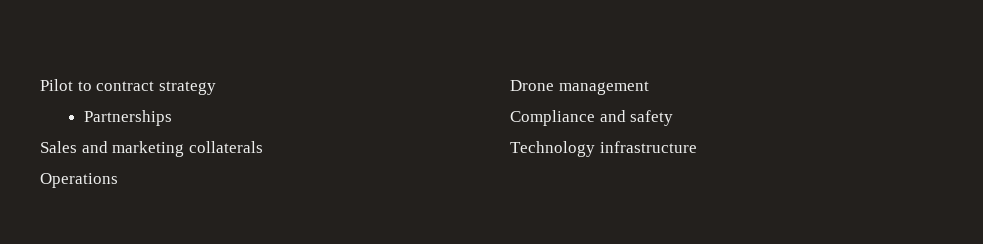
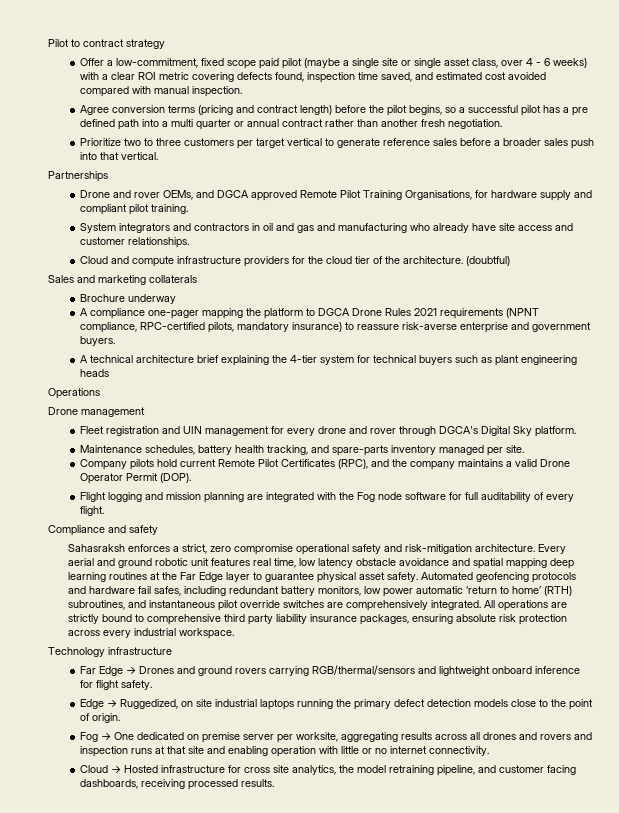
+ Offer a low-commitment, fixed scope paid pilot (maybe a single site or single asset class, over 4 - 6 weeks) with a clear ROI metric covering defects found, inspection time saved, and estimated cost avoided compared with manual inspection.
+ Agree conversion terms (pricing and contract length) before the pilot begins, so a successful pilot has a pre defined path into a multi quarter or annual contract rather than another fresh negotiation.
+ Prioritize two to three customers per target vertical to generate reference sales before a broader sales push into that vertical.
  Partnerships
+ Drone and rover OEMs, and DGCA approved Remote Pilot Training Organisations, for hardware supply and compliant pilot training.
+ System integrators and contractors in oil and gas and manufacturing who already have site access and customer relationships.
+ Cloud and compute infrastructure providers for the cloud tier of the architecture. (doubtful)
  Sales and marketing collaterals
+ Brochure underway
+ A compliance one-pager mapping the platform to DGCA Drone Rules 2021 requirements (NPNT compliance, RPC-certified pilots, mandatory insurance) to reassure risk-averse enterprise and government buyers.
+ A technical architecture brief explaining the 4-tier system for technical buyers such as plant engineering heads
  Operations
  Drone management
+ Fleet registration and UIN management for every drone and rover through DGCA's Digital Sky platform.
+ Maintenance schedules, battery health tracking, and spare-parts inventory managed per site.
+ Company pilots hold current Remote Pilot Certificates (RPC), and the company maintains a valid Drone Operator Permit (DOP).
+ Flight logging and mission planning are integrated with the Fog node software for full auditability of every flight.
  Compliance and safety
+ Sahasraksh enforces a strict, zero compromise operational safety and risk-mitigation architecture. Every aerial and ground robotic unit features real time, low latency obstacle avoidance and spatial mapping deep learning routines at the Far Edge layer to guarantee physical asset safety. Automated geofencing protocols and hardware fail safes, including redundant battery monitors, low power automatic ‘return to home’ (RTH) subroutines, and instantaneous pilot override switches are comprehensively integrated. All operations are strictly bound to comprehensive third party liability insurance packages, ensuring absolute risk protection across every industrial workspace.
  Technology infrastructure
+ Far Edge → Drones and ground rovers carrying RGB/thermal/sensors and lightweight onboard inference for flight safety.
+ Edge → Ruggedized, on site industrial laptops running the primary defect detection models close to the point of origin.
+ Fog → One dedicated on premise server per worksite, aggregating results across all drones and rovers and inspection runs at that site and enabling operation with little or no internet connectivity.
+ Cloud → Hosted infrastructure for cross site analytics, the model retraining pipeline, and customer facing dashboards, receiving processed results.

